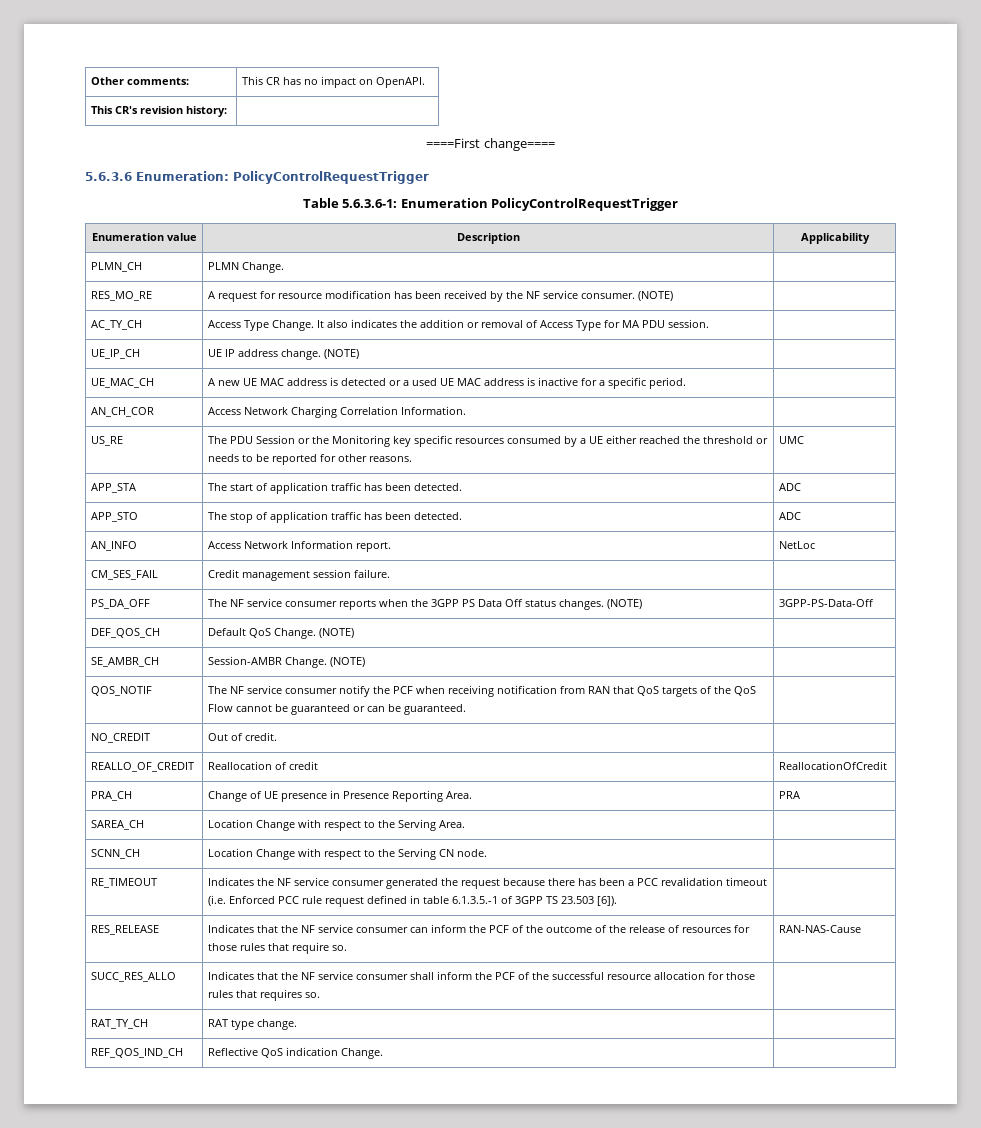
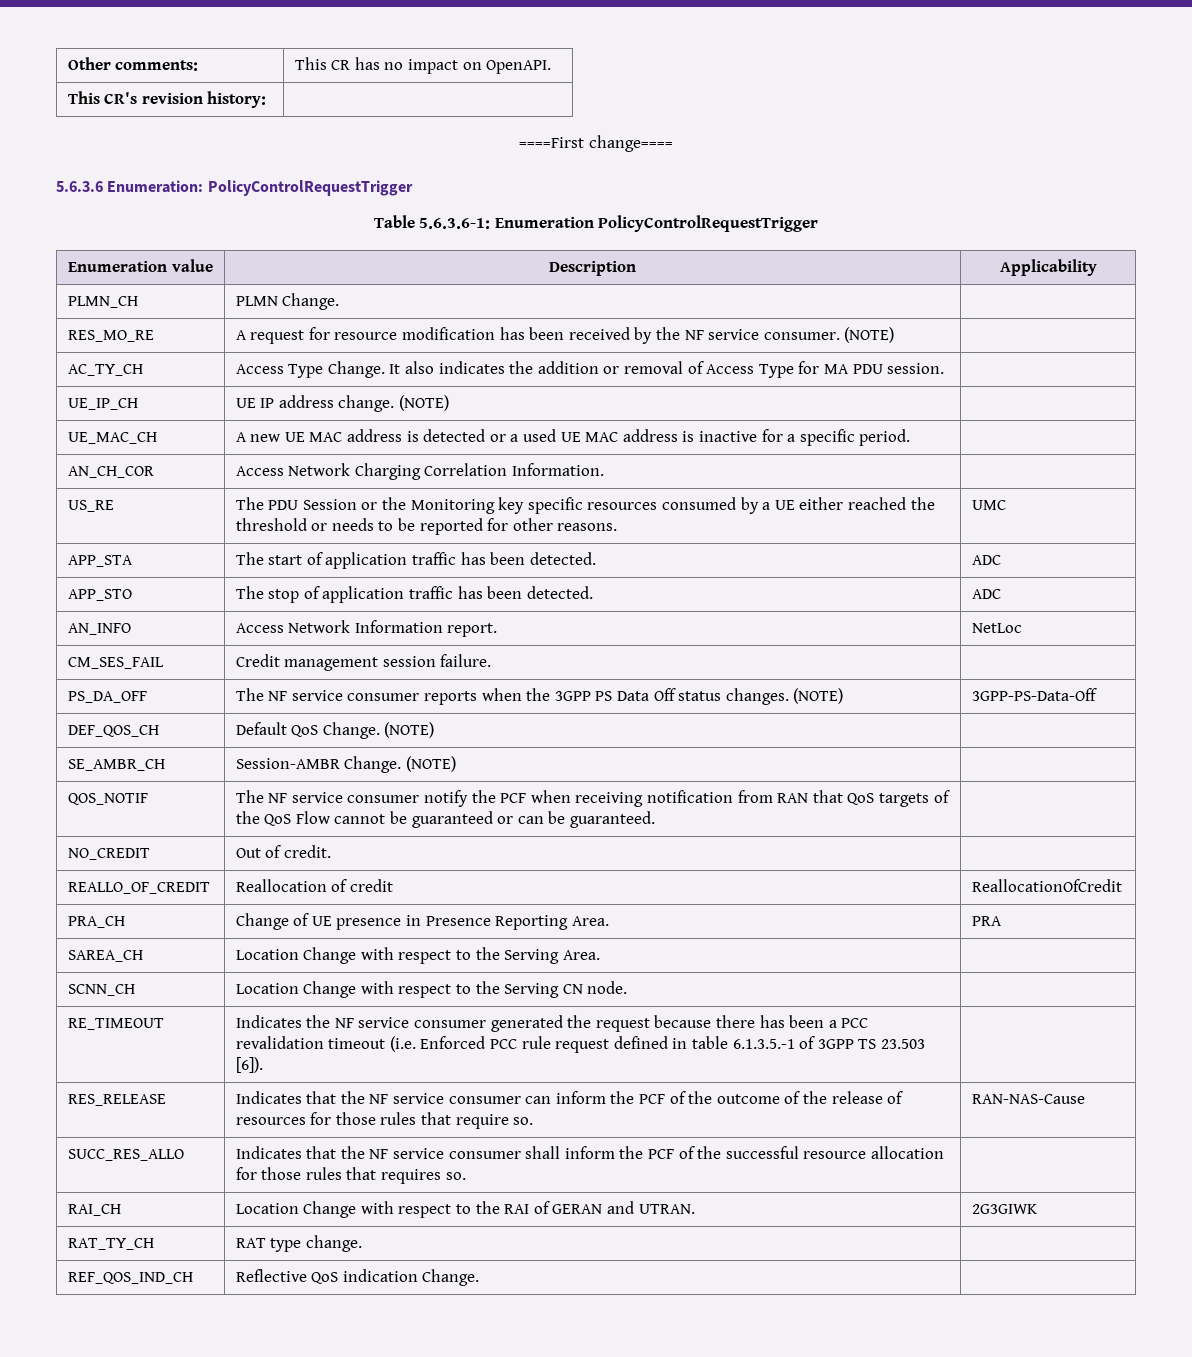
+ RAI_CH | Location Change with respect to the RAI of GERAN and UTRAN. | 2G3GIWK

